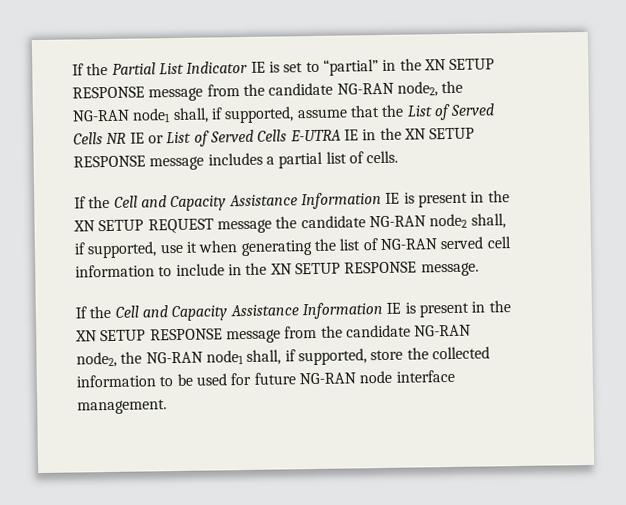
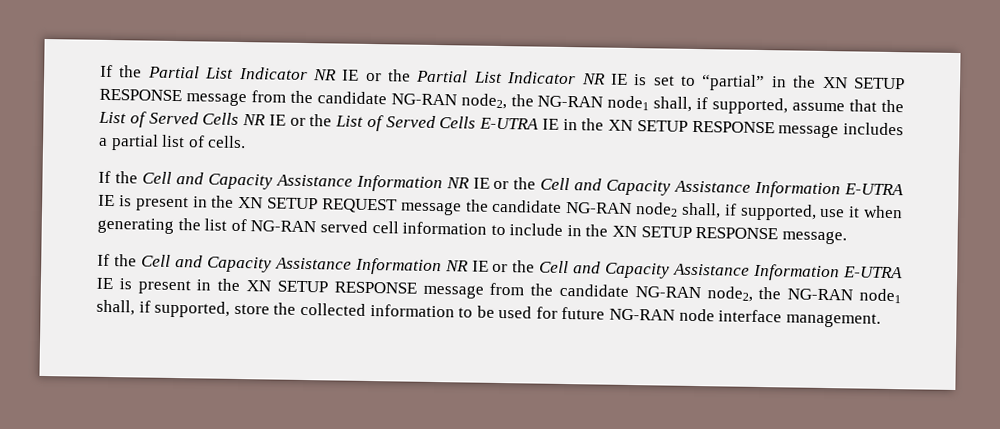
- If the Partial List Indicator IE is set to “partial” in the XN SETUP RESPONSE message from the candidate NG-RAN node2, the NG-RAN node1 shall, if supported, assume that the List of Served Cells NR IE or List of Served Cells E-UTRA IE in the XN SETUP RESPONSE message includes a partial list of cells.
+ If the Partial List Indicator NR IE or the Partial List Indicator NR IE is set to “partial” in the XN SETUP RESPONSE message from the candidate NG-RAN node2, the NG-RAN node1 shall, if supported, assume that the List of Served Cells NR IE or the List of Served Cells E-UTRA IE in the XN SETUP RESPONSE message includes a partial list of cells.
- If the Cell and Capacity Assistance Information IE is present in the XN SETUP REQUEST message the candidate NG-RAN node2 shall, if supported, use it when generating the list of NG-RAN served cell information to include in the XN SETUP RESPONSE message.
+ If the Cell and Capacity Assistance Information NR IE or the Cell and Capacity Assistance Information E-UTRA IE is present in the XN SETUP REQUEST message the candidate NG-RAN node2 shall, if supported, use it when generating the list of NG-RAN served cell information to include in the XN SETUP RESPONSE message.
- If the Cell and Capacity Assistance Information IE is present in the XN SETUP RESPONSE message from the candidate NG-RAN node2, the NG-RAN node1 shall, if supported, store the collected information to be used for future NG-RAN node interface management.
+ If the Cell and Capacity Assistance Information NR IE or the Cell and Capacity Assistance Information E-UTRA IE is present in the XN SETUP RESPONSE message from the candidate NG-RAN node2, the NG-RAN node1 shall, if supported, store the collected information to be used for future NG-RAN node interface management.

